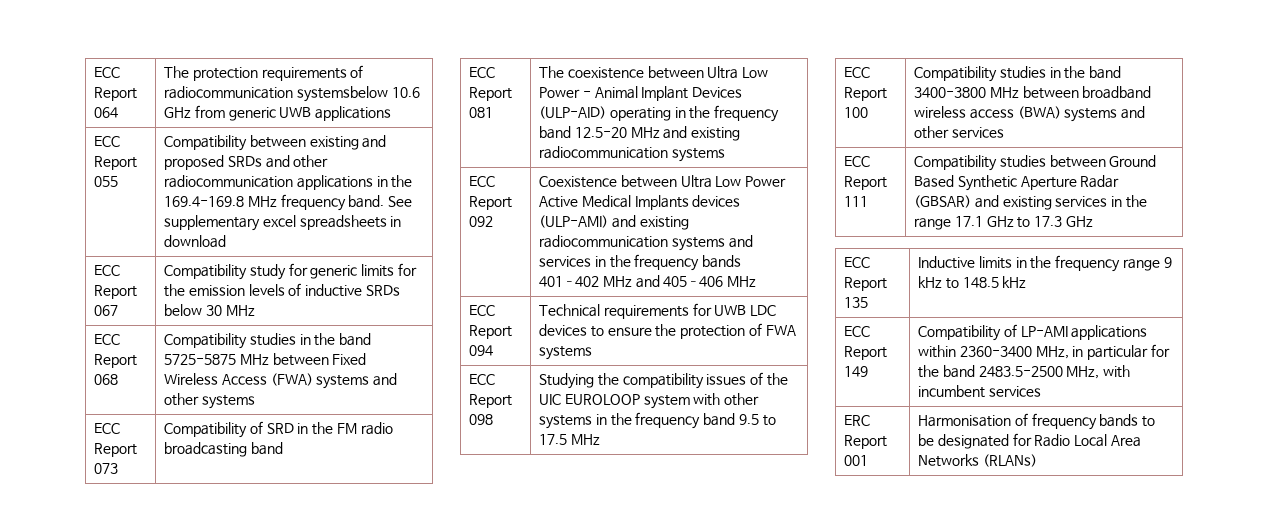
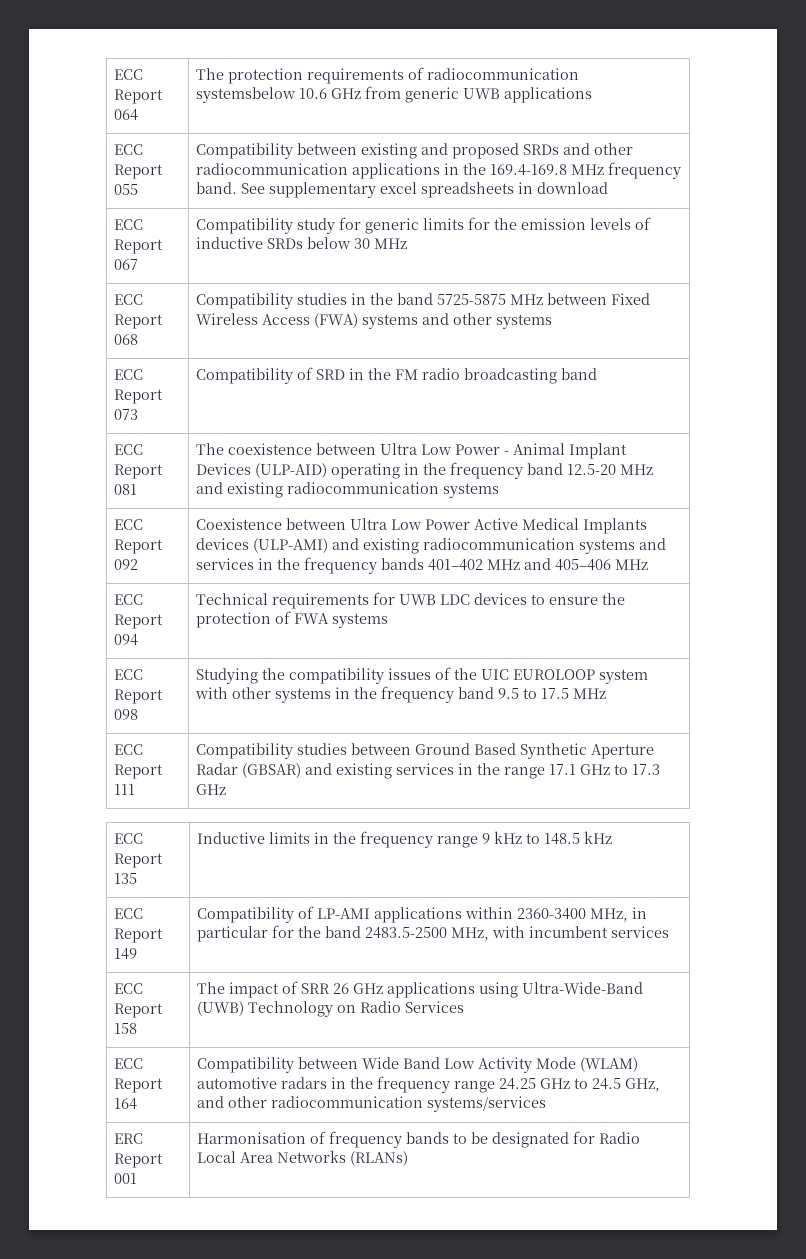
- ECC Report 100 | Compatibility studies in the band 3400-3800 MHz between broadband wireless access (BWA) systems and other services
+ ECC Report 158 | The impact of SRR 26 GHz applications using Ultra-Wide-Band (UWB) Technology on Radio Services
+ ECC Report 164 | Compatibility between Wide Band Low Activity Mode (WLAM) automotive radars in the frequency range 24.25 GHz to 24.5 GHz, and other radiocommunication systems/services

